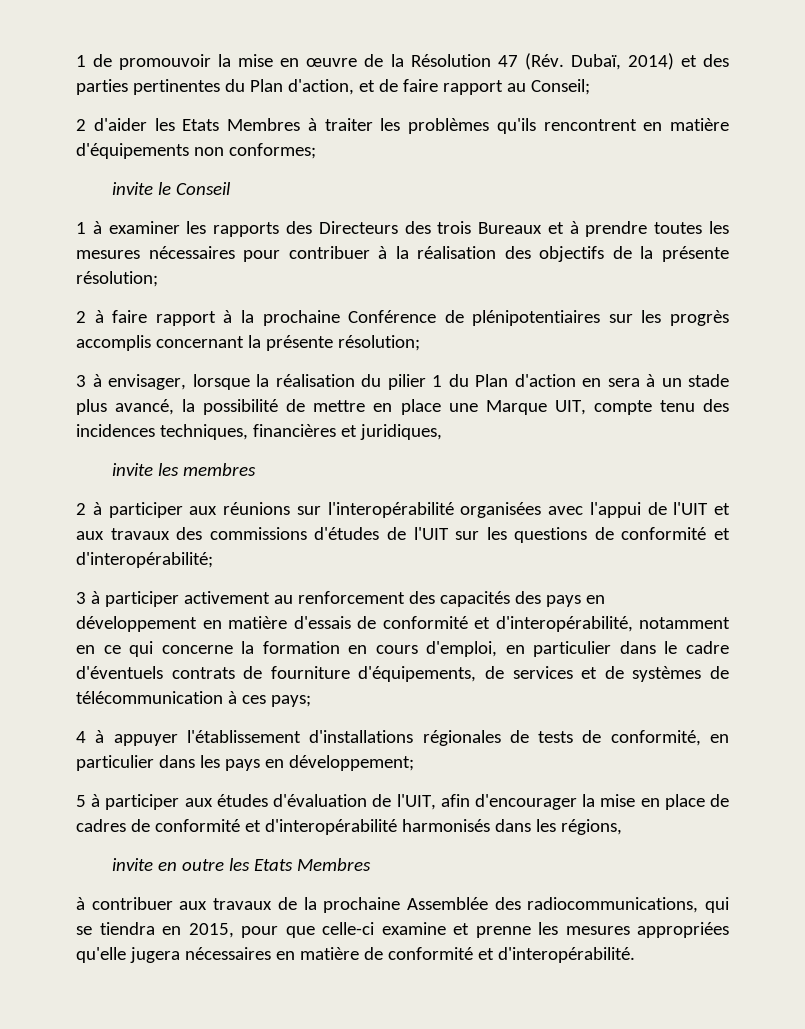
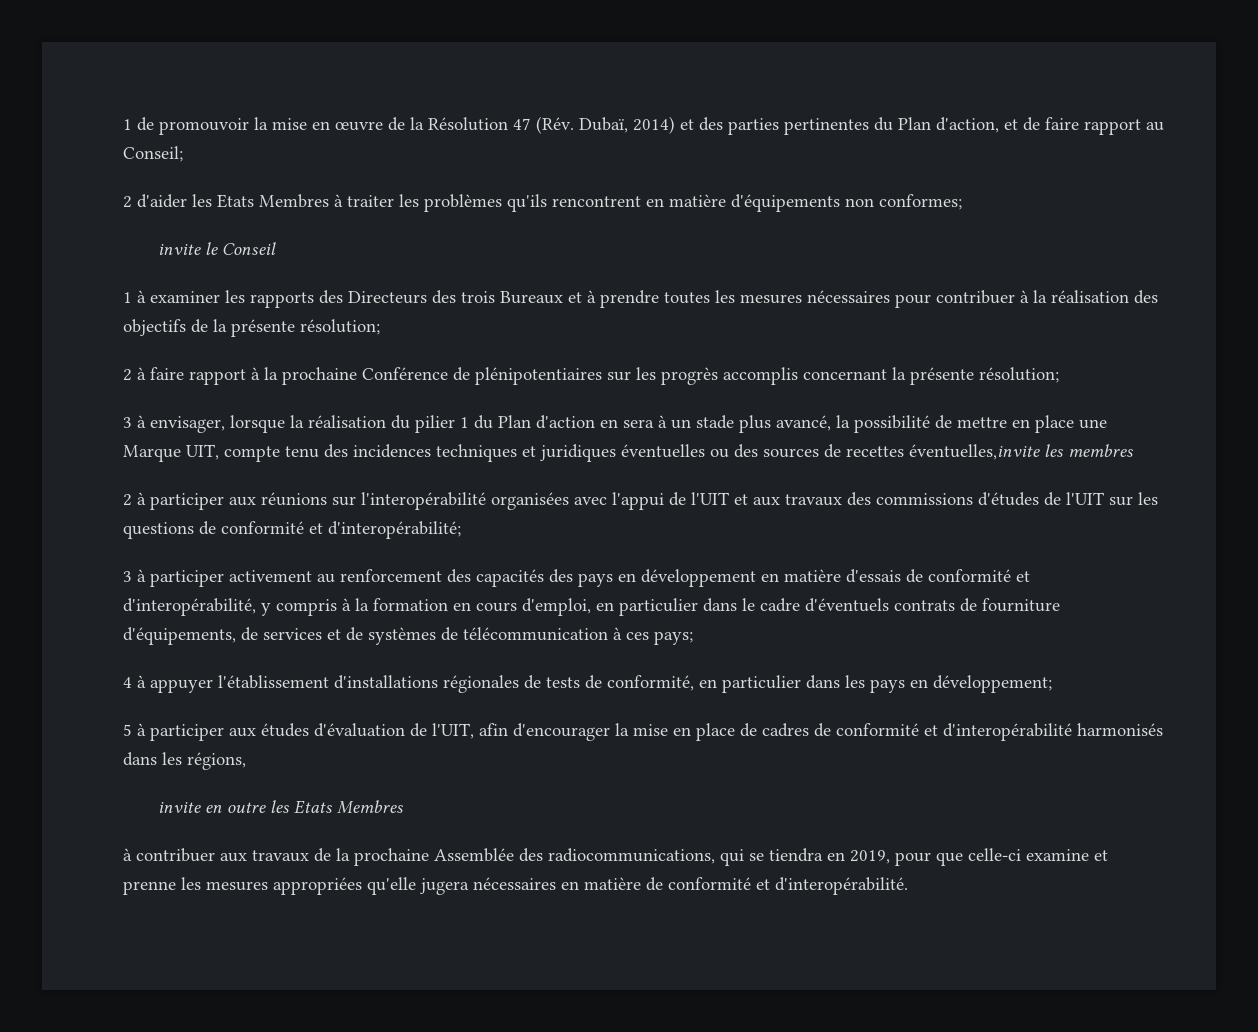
- 3 à envisager, lorsque la réalisation du pilier 1 du Plan d'action en sera à un stade plus avancé, la possibilité de mettre en place une Marque UIT, compte tenu des incidences techniques, financières et juridiques,
- invite les membres
+ 3 à envisager, lorsque la réalisation du pilier 1 du Plan d'action en sera à un stade plus avancé, la possibilité de mettre en place une Marque UIT, compte tenu des incidences techniques et juridiques éventuelles ou des sources de recettes éventuelles,invite les membres
- 3 à participer activement au renforcement des capacités des pays en développement en matière d'essais de conformité et d'interopérabilité, notamment en ce qui concerne la formation en cours d'emploi, en particulier dans le cadre d'éventuels contrats de fourniture d'équipements, de services et de systèmes de télécommunication à ces pays;
+ 3 à participer activement au renforcement des capacités des pays en développement en matière d'essais de conformité et d'interopérabilité, y compris à la formation en cours d'emploi, en particulier dans le cadre d'éventuels contrats de fourniture d'équipements, de services et de systèmes de télécommunication à ces pays;
- à contribuer aux travaux de la prochaine Assemblée des radiocommunications, qui se tiendra en 2015, pour que celle-ci examine et prenne les mesures appropriées qu'elle jugera nécessaires en matière de conformité et d'interopérabilité.
+ à contribuer aux travaux de la prochaine Assemblée des radiocommunications, qui se tiendra en 2019, pour que celle-ci examine et prenne les mesures appropriées qu'elle jugera nécessaires en matière de conformité et d'interopérabilité.

